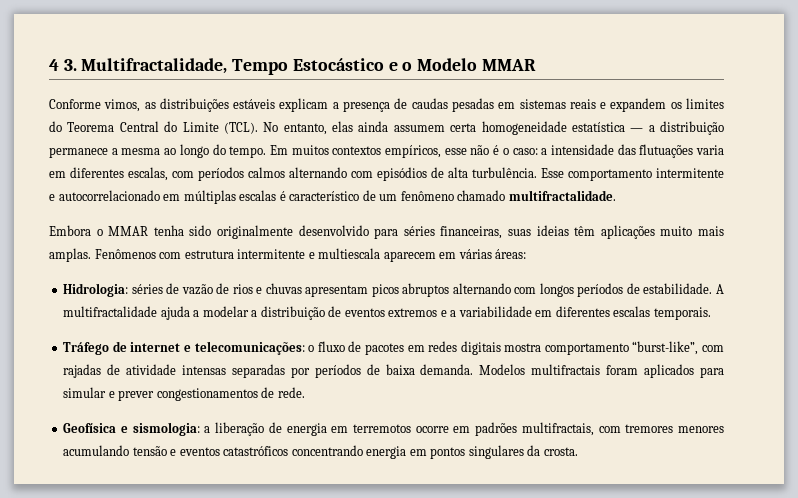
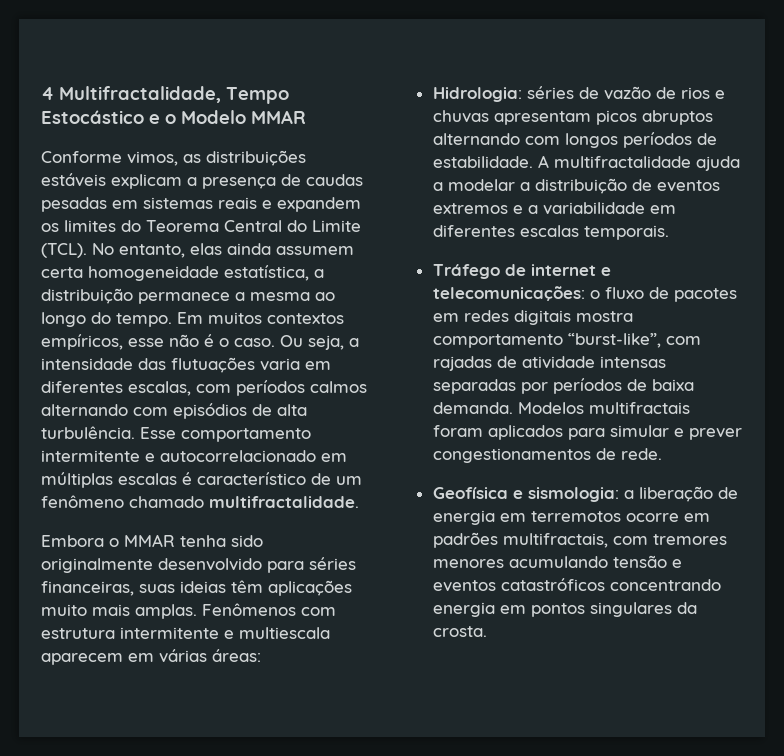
- 4 3. Multifractalidade, Tempo Estocástico e o Modelo MMAR
+ 4 Multifractalidade, Tempo Estocástico e o Modelo MMAR
- No entanto, elas ainda assumem certa homogeneidade estatística — a distribuição permanece a mesma ao longo do tempo.
+ No entanto, elas ainda assumem certa homogeneidade estatística, a distribuição permanece a mesma ao longo do tempo.
- Em muitos contextos empíricos, esse não é o caso: a intensidade das flutuações varia em diferentes escalas, com períodos calmos alternando com episódios de alta turbulência.
+ Em muitos contextos empíricos, esse não é o caso. Ou seja, a intensidade das flutuações varia em diferentes escalas, com períodos calmos alternando com episódios de alta turbulência.

